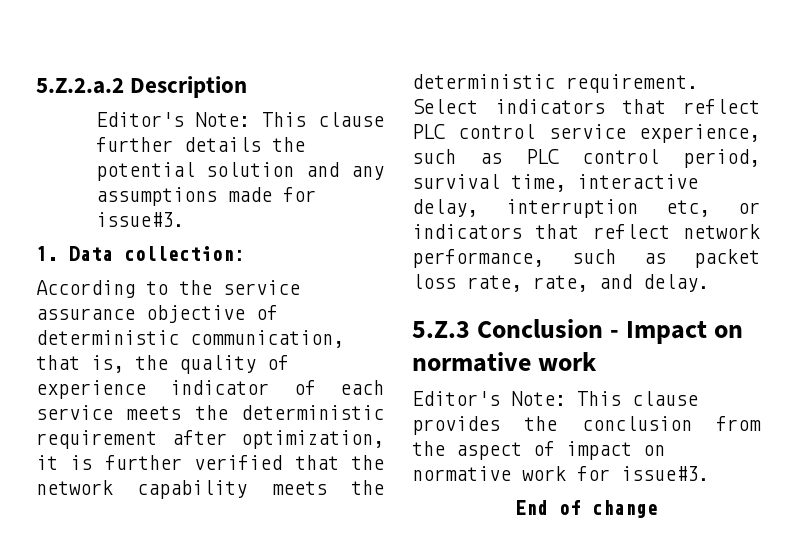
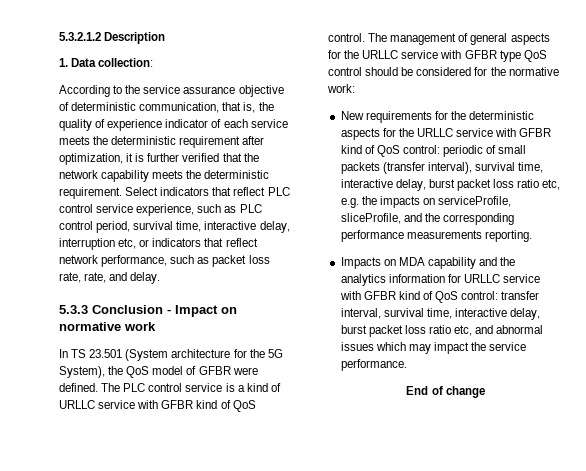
- 5.Z.2.a.2 Description
+ 5.3.2.1.2 Description
- Editor's Note: This clause further details the potential solution and any assumptions made for issue#3.
- 5.Z.3 Conclusion - Impact on normative work
+ 5.3.3 Conclusion - Impact on normative work
- Editor's Note: This clause provides the conclusion from the aspect of impact on normative work for issue#3.
+ In TS 23.501 (System architecture for the 5G System), the QoS model of GFBR were defined. The PLC control service is a kind of URLLC service with GFBR kind of QoS control. The management of general aspects for the URLLC service with GFBR type QoS control should be considered for the normative work:
+ New requirements for the deterministic aspects for the URLLC service with GFBR kind of QoS control: periodic of small packets (transfer interval), survival time, interactive delay, burst packet loss ratio etc, e.g. the impacts on serviceProfile, sliceProfile, and the corresponding performance measurements reporting.
+ Impacts on MDA capability and the analytics information for URLLC service with GFBR kind of QoS control: transfer interval, survival time, interactive delay, burst packet loss ratio etc, and abnormal issues which may impact the service performance.

